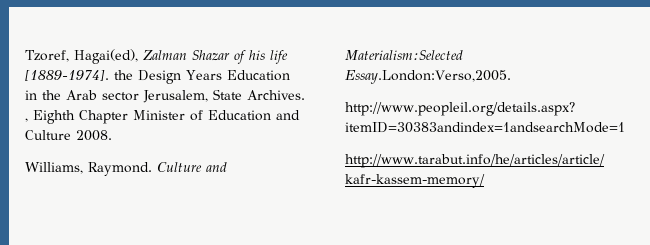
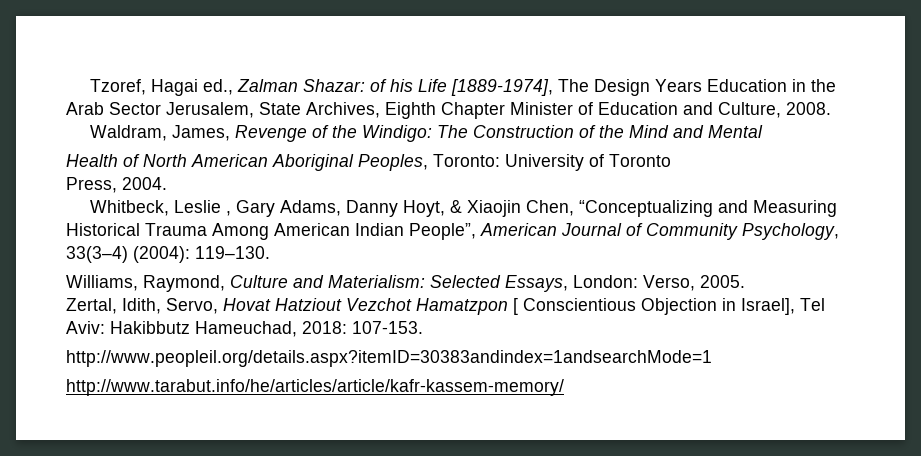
- Tzoref, Hagai(ed), Zalman Shazar of his life [1889-1974]. the Design Years Education in the Arab sector Jerusalem, State Archives. , Eighth Chapter Minister of Education and Culture 2008.
+ Tzoref, Hagai ed., Zalman Shazar: of his Life [1889-1974], The Design Years Education in the Arab Sector Jerusalem, State Archives, Eighth Chapter Minister of Education and Culture, 2008.
+ Waldram, James, Revenge of the Windigo: The Construction of the Mind and Mental
+ Health of North American Aboriginal Peoples, Toronto: University of Toronto
+ Press, 2004.
+ Whitbeck, Leslie , Gary Adams, Danny Hoyt, & Xiaojin Chen, “Conceptualizing and Measuring Historical Trauma Among American Indian People”, American Journal of Community Psychology, 33(3–4) (2004): 119–130.
- Williams, Raymond. Culture and Materialism:Selected Essay.London:Verso,2005.
+ Williams, Raymond, Culture and Materialism: Selected Essays, London: Verso, 2005.
+ Zertal, Idith, Servo, Hovat Hatziout Vezchot Hamatzpon [ Conscientious Objection in Israel], Tel Aviv: Hakibbutz Hameuchad, 2018: 107-153.

